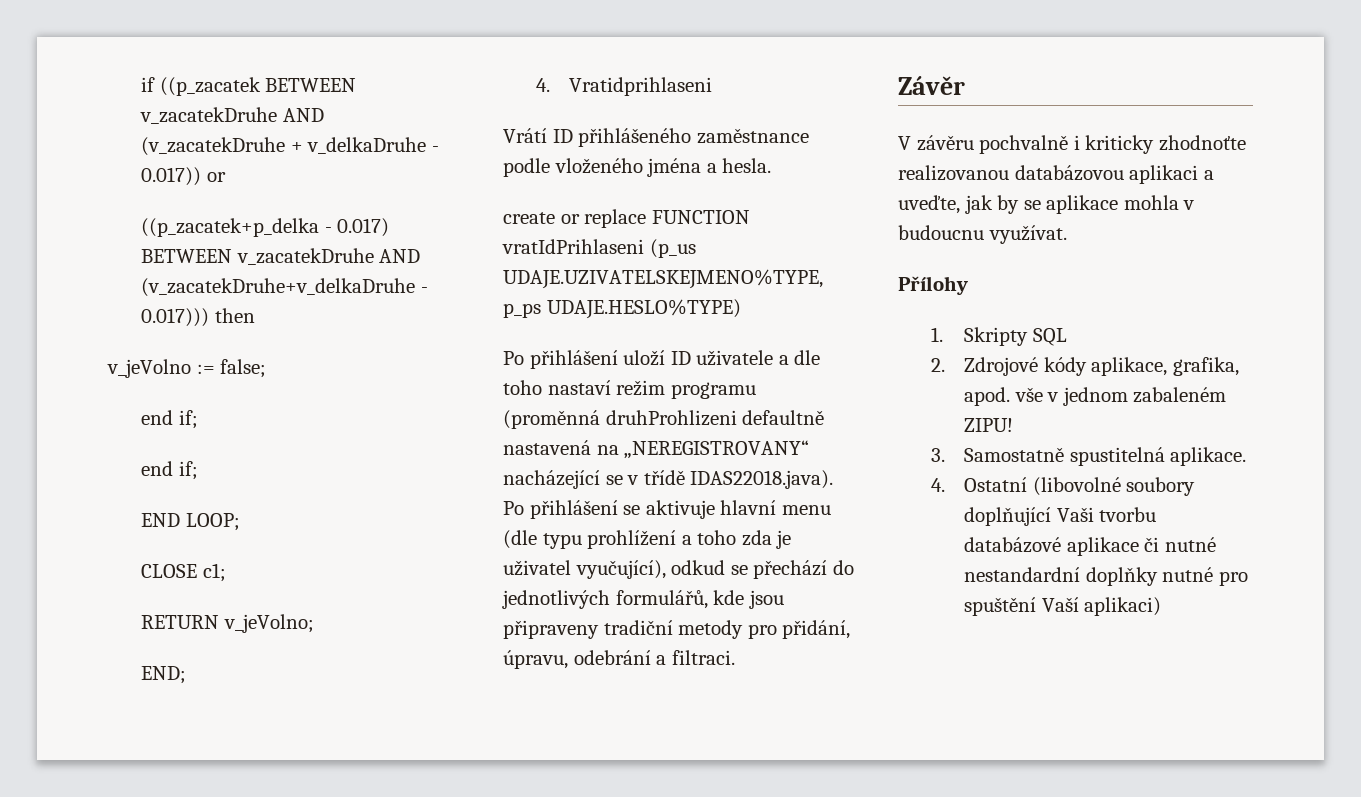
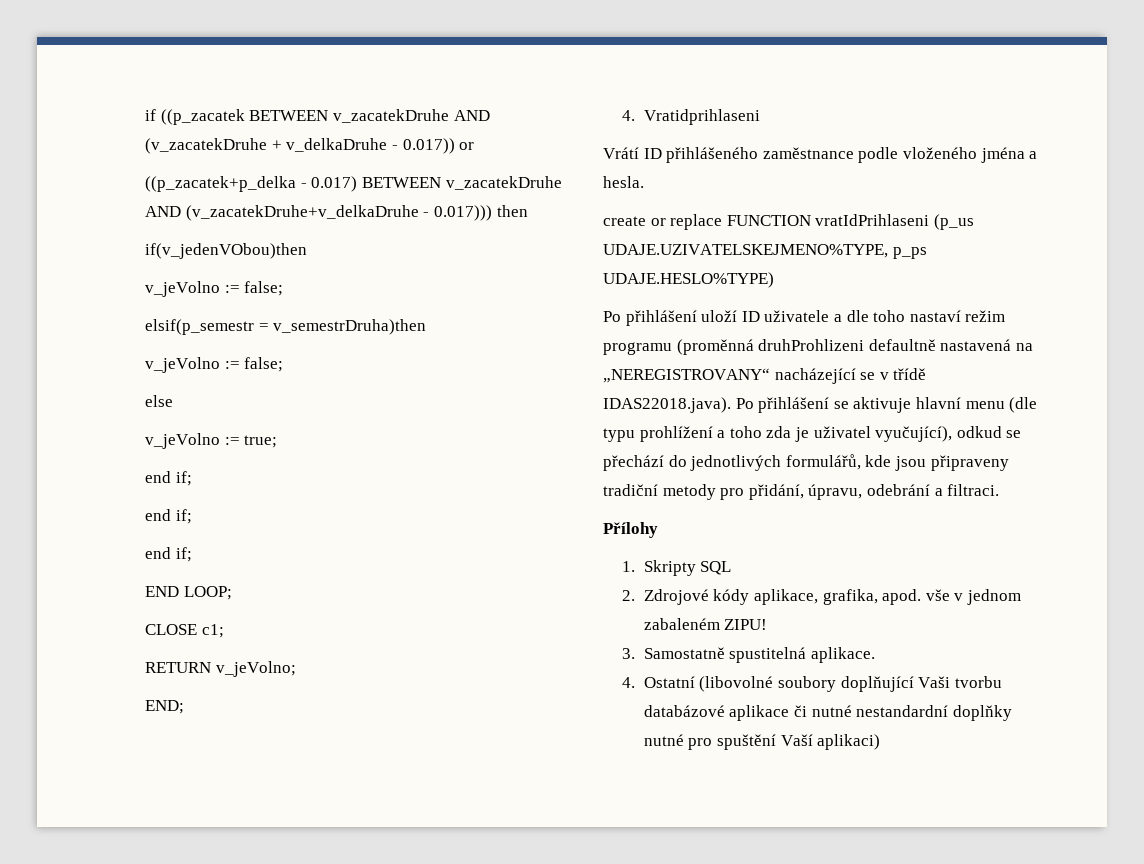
+ if(v_jedenVObou)then
  v_jeVolno := false;
+ elsif(p_semestr = v_semestrDruha)then
+ v_jeVolno := false;
+ else
+ v_jeVolno := true;
+ end if;
- Závěr
- V závěru pochvalně i kriticky zhodnoťte realizovanou databázovou aplikaci a uveďte, jak by se aplikace mohla v budoucnu využívat.

